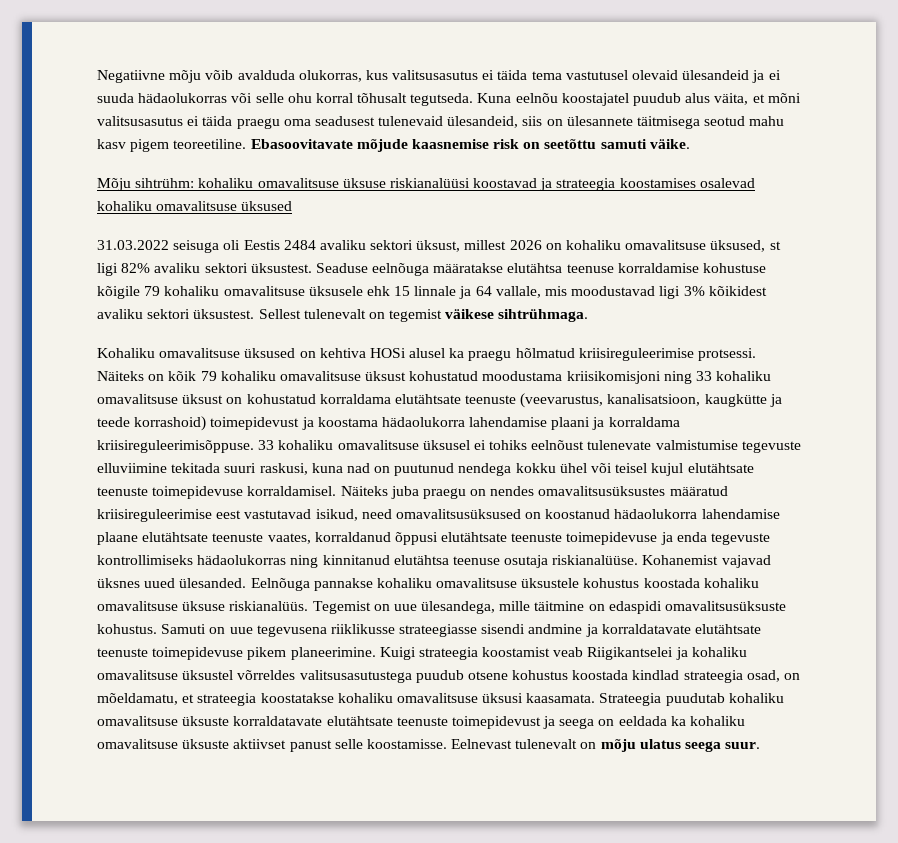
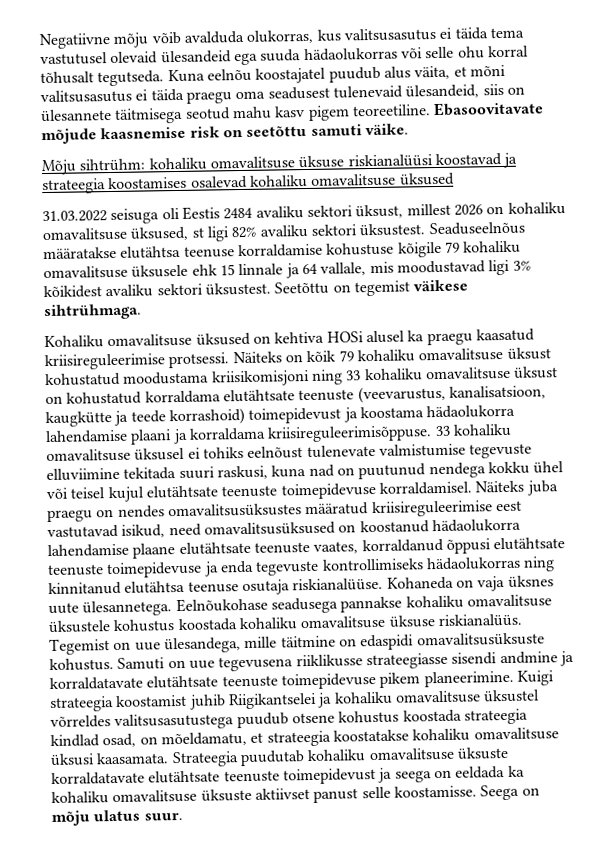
- Negatiivne mõju võib avalduda olukorras, kus valitsusasutus ei täida tema vastutusel olevaid ülesandeid ja ei suuda hädaolukorras või selle ohu korral tõhusalt tegutseda.
+ Negatiivne mõju võib avalduda olukorras, kus valitsusasutus ei täida tema vastutusel olevaid ülesandeid ega suuda hädaolukorras või selle ohu korral tõhusalt tegutseda.
- Seaduse eelnõuga määratakse elutähtsa teenuse korraldamise kohustuse kõigile 79 kohaliku omavalitsuse üksusele ehk 15 linnale ja 64 vallale, mis moodustavad ligi 3% kõikidest avaliku sektori üksustest.
+ Seaduseelnõus määratakse elutähtsa teenuse korraldamise kohustuse kõigile 79 kohaliku omavalitsuse üksusele ehk 15 linnale ja 64 vallale, mis moodustavad ligi 3% kõikidest avaliku sektori üksustest.
- Sellest tulenevalt on tegemist väikese sihtrühmaga.
+ Seetõttu on tegemist väikese sihtrühmaga.
- Kohaliku omavalitsuse üksused on kehtiva HOSi alusel ka praegu hõlmatud kriisireguleerimise protsessi.
+ Kohaliku omavalitsuse üksused on kehtiva HOSi alusel ka praegu kaasatud kriisireguleerimise protsessi.
- Kohanemist vajavad üksnes uued ülesanded. Eelnõuga pannakse kohaliku omavalitsuse üksustele kohustus koostada kohaliku omavalitsuse üksuse riskianalüüs.
+ Kohaneda on vaja üksnes uute ülesannetega. Eelnõukohase seadusega pannakse kohaliku omavalitsuse üksustele kohustus koostada kohaliku omavalitsuse üksuse riskianalüüs.
- Kuigi strateegia koostamist veab Riigikantselei ja kohaliku omavalitsuse üksustel võrreldes valitsusasutustega puudub otsene kohustus koostada kindlad strateegia osad, on mõeldamatu, et strateegia koostatakse kohaliku omavalitsuse üksusi kaasamata.
+ Kuigi strateegia koostamist juhib Riigikantselei ja kohaliku omavalitsuse üksustel võrreldes valitsusasutustega puudub otsene kohustus koostada strateegia kindlad osad, on mõeldamatu, et strateegia koostatakse kohaliku omavalitsuse üksusi kaasamata.
- Eelnevast tulenevalt on mõju ulatus seega suur.
+ Seega on mõju ulatus suur.

